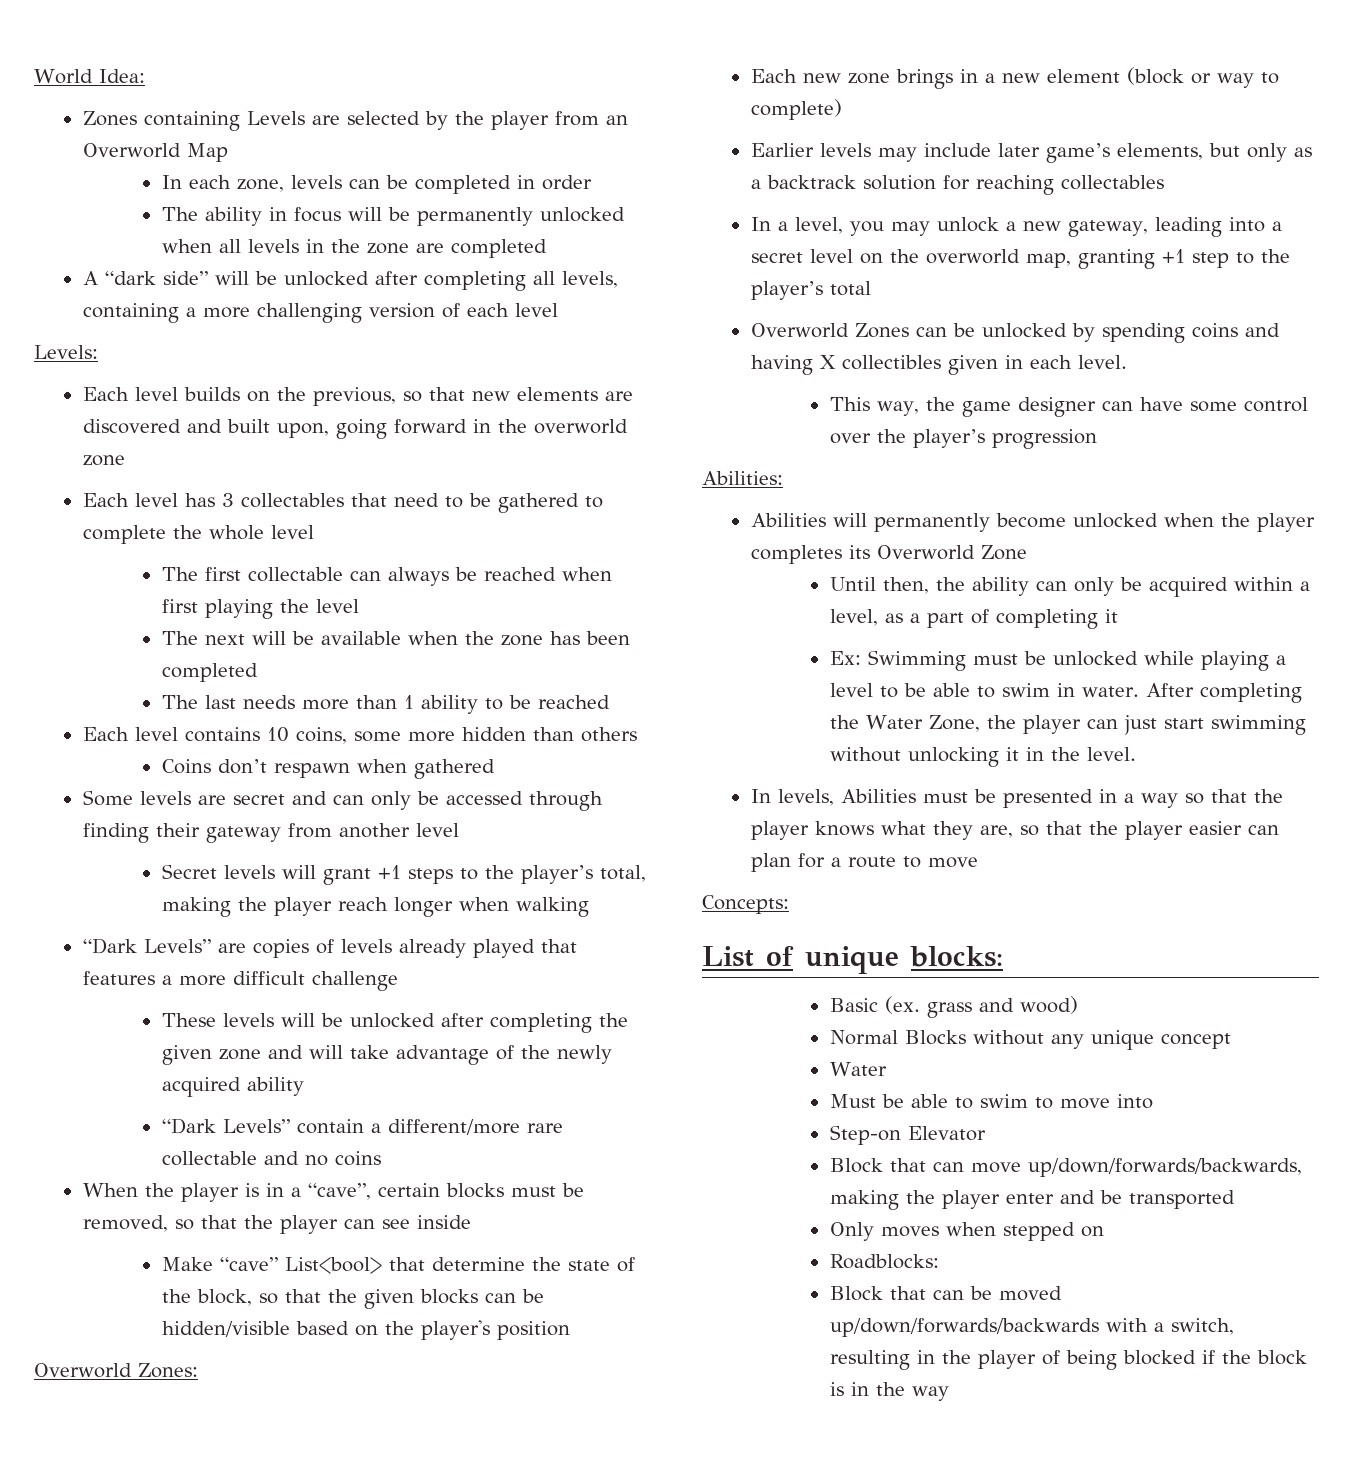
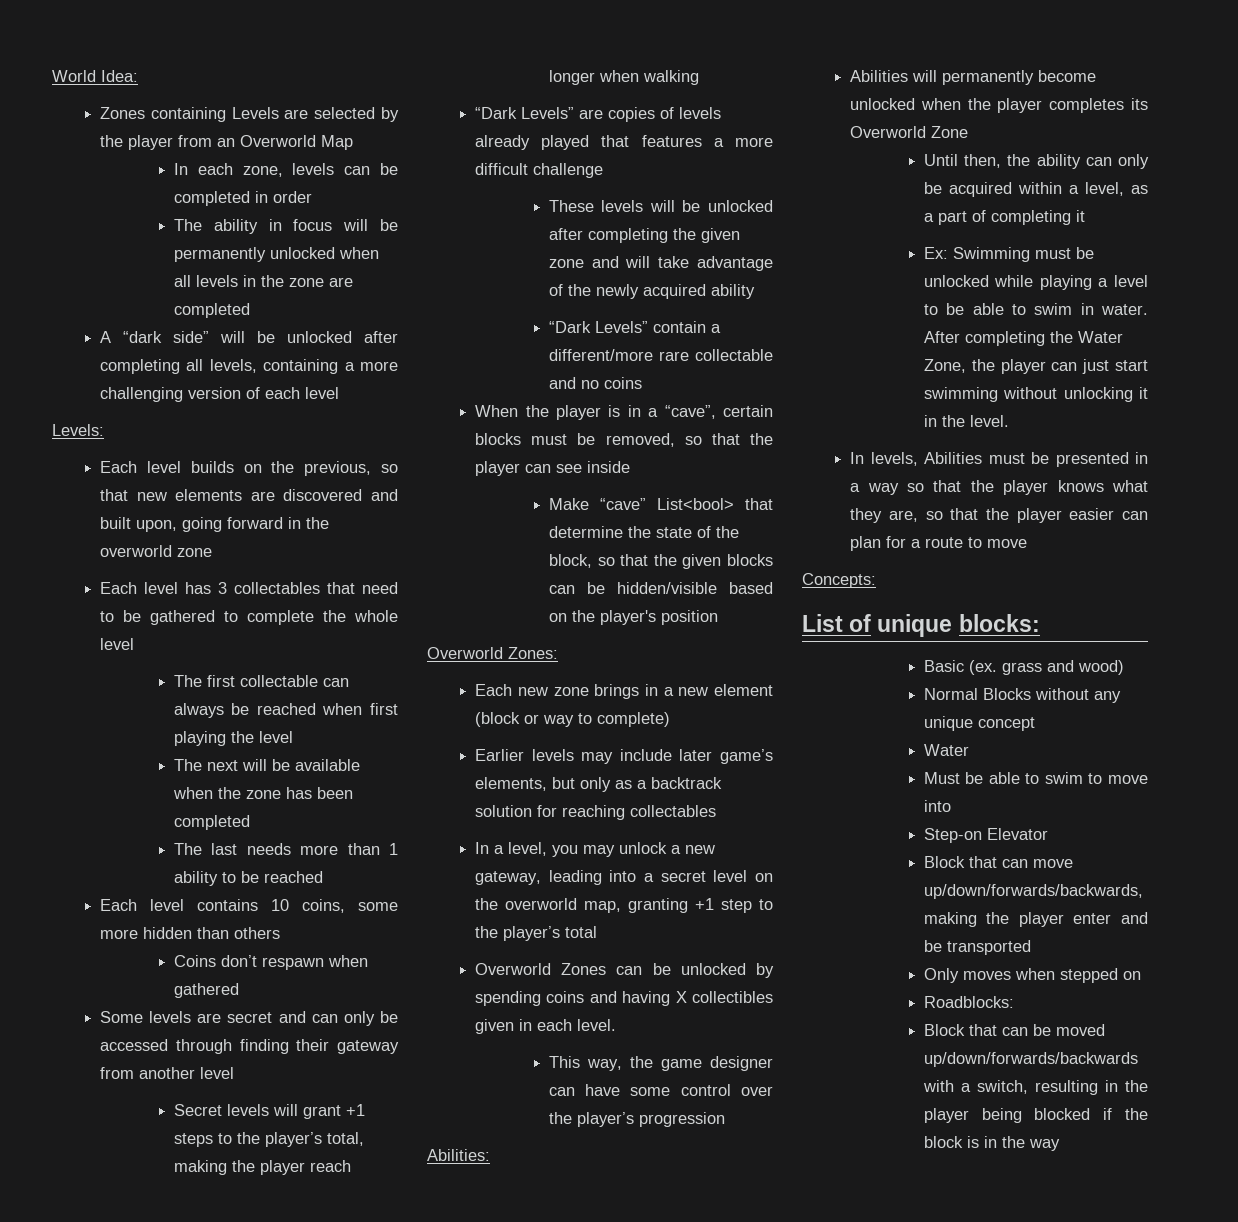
- Block that can be moved up/down/forwards/backwards with a switch, resulting in the player of being blocked if the block is in the way
+ Block that can be moved up/down/forwards/backwards with a switch, resulting in the player being blocked if the block is in the way

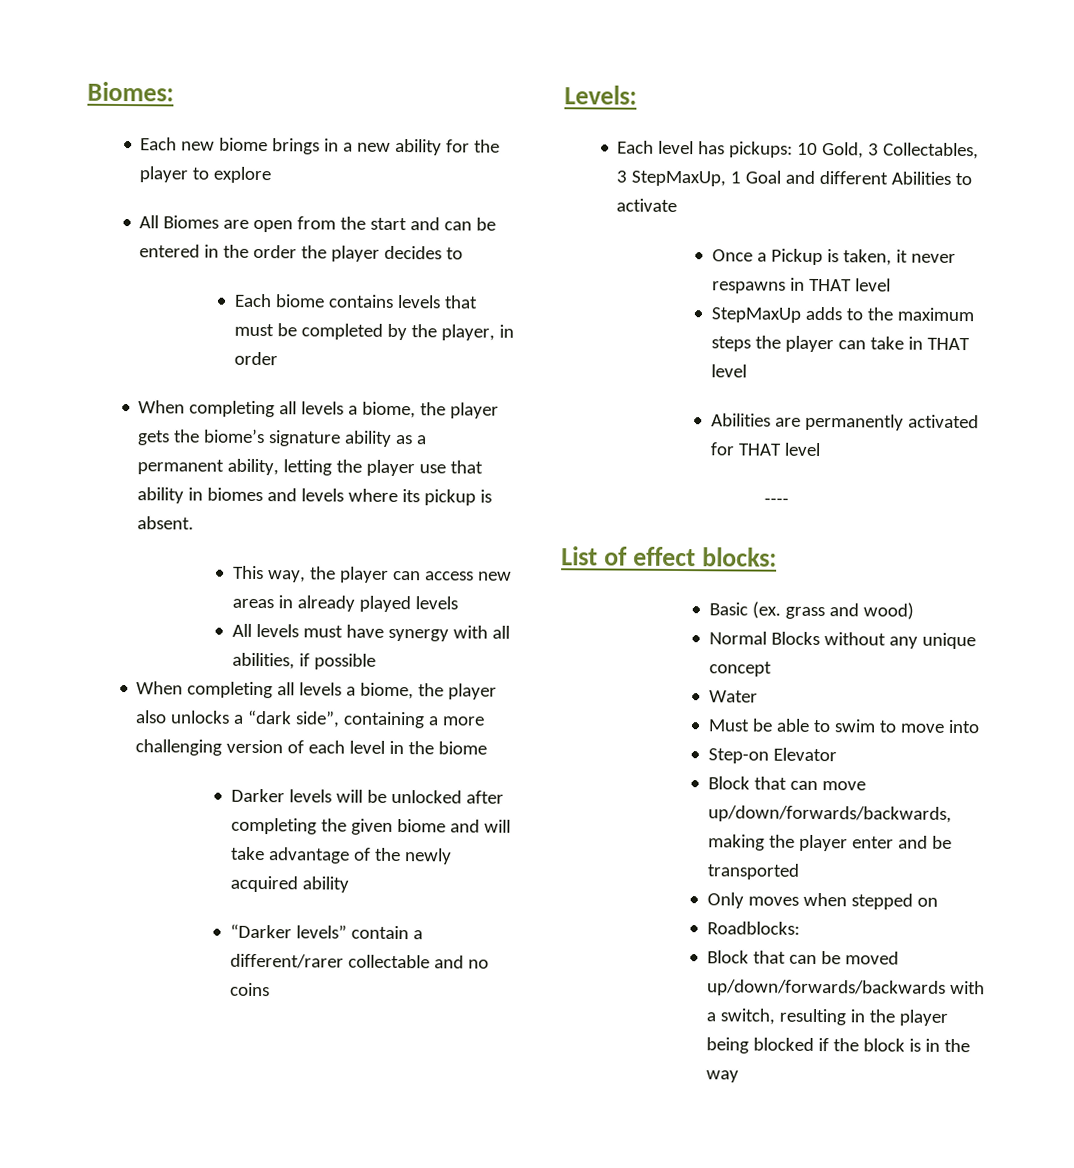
- World Idea:
- Zones containing Levels are selected by the player from an Overworld Map
- In each zone, levels can be completed in order
- The ability in focus will be permanently unlocked when all levels in the zone are completed
- A “dark side” will be unlocked after completing all levels, containing a more challenging version of each level
- Levels:
- Each level builds on the previous, so that new elements are discovered and built upon, going forward in the overworld zone
- Each level has 3 collectables that need to be gathered to complete the whole level
- The first collectable can always be reached when first playing the level
- The next will be available when the zone has been completed
- The last needs more than 1 ability to be reached
- Each level contains 10 coins, some more hidden than others
- Coins don’t respawn when gathered
- Some levels are secret and can only be accessed through finding their gateway from another level
- Secret levels will grant +1 steps to the player’s total, making the player reach longer when walking
- “Dark Levels” are copies of levels already played that features a more difficult challenge
- These levels will be unlocked after completing the given zone and will take advantage of the newly acquired ability
+ Biomes:
+ Each new biome brings in a new ability for the player to explore
+ All Biomes are open from the start and can be entered in the order the player decides to
+ Each biome contains levels that must be completed by the player, in order
+ When completing all levels a biome, the player gets the biome’s signature ability as a permanent ability, letting the player use that ability in biomes and levels where its pickup is absent.
+ This way, the player can access new areas in already played levels
+ All levels must have synergy with all abilities, if possible
+ When completing all levels a biome, the player also unlocks a “dark side”, containing a more challenging version of each level in the biome
+ Darker levels will be unlocked after completing the given biome and will take advantage of the newly acquired ability
- “Dark Levels” contain a different/more rare collectable and no coins
- When the player is in a “cave”, certain blocks must be removed, so that the player can see inside
- Make “cave” List<bool> that determine the state of the block, so that the given blocks can be hidden/visible based on the player's position
- Overworld Zones:
- Each new zone brings in a new element (block or way to complete)
- Earlier levels may include later game’s elements, but only as a backtrack solution for reaching collectables
- In a level, you may unlock a new gateway, leading into a secret level on the overworld map, granting +1 step to the player’s total
- Overworld Zones can be unlocked by spending coins and having X collectibles given in each level.
- This way, the game designer can have some control over the player’s progression
- Abilities:
- Abilities will permanently become unlocked when the player completes its Overworld Zone
- Until then, the ability can only be acquired within a level, as a part of completing it
- Ex: Swimming must be unlocked while playing a level to be able to swim in water. After completing the Water Zone, the player can just start swimming without unlocking it in the level.
- In levels, Abilities must be presented in a way so that the player knows what they are, so that the player easier can plan for a route to move
- Concepts:
+ “Darker levels” contain a different/rarer collectable and no coins
+ Levels:
+ Each level has pickups: 10 Gold, 3 Collectables, 3 StepMaxUp, 1 Goal and different Abilities to activate
+ Once a Pickup is taken, it never respawns in THAT level
+ StepMaxUp adds to the maximum steps the player can take in THAT level
+ Abilities are permanently activated for THAT level
+ ----
- List of unique blocks:
+ List of effect blocks:

